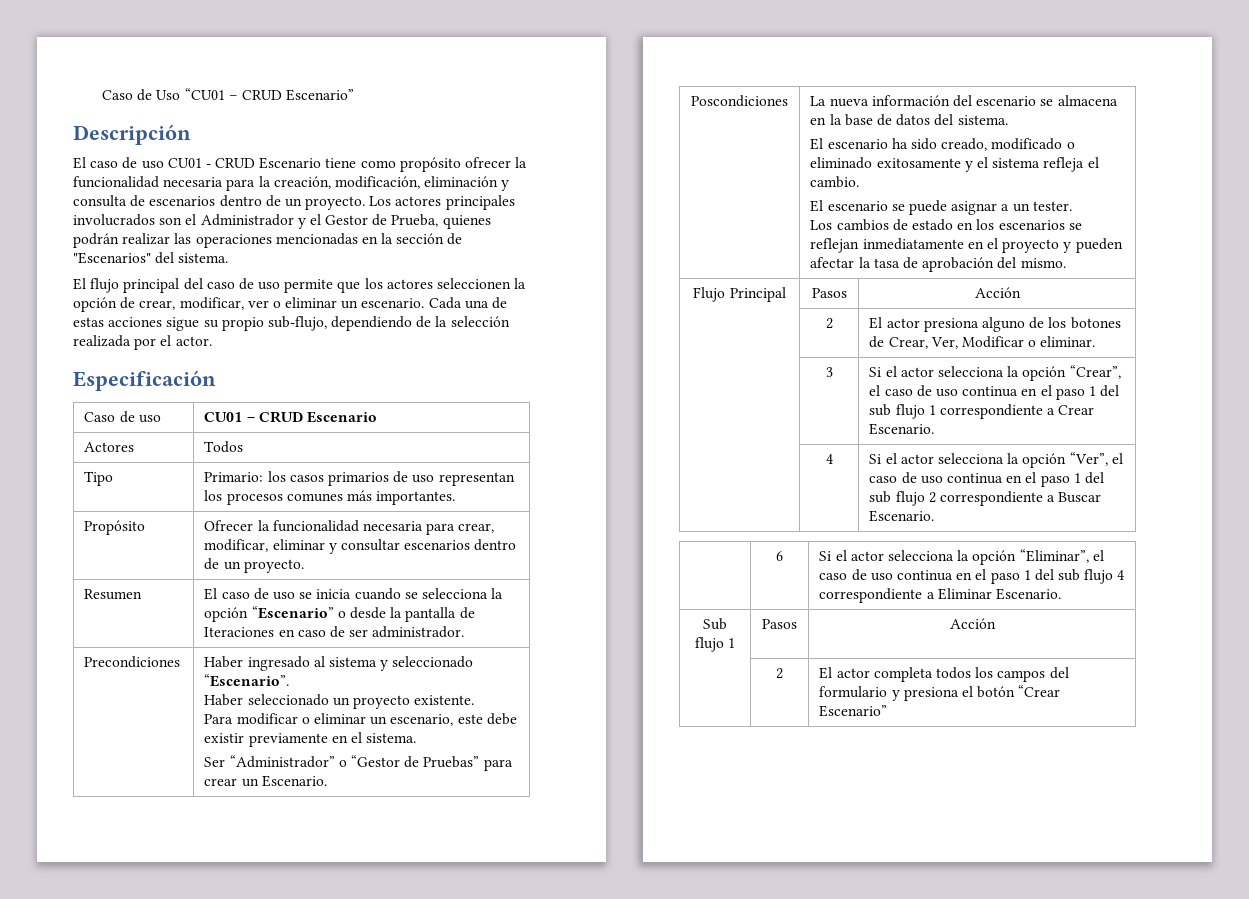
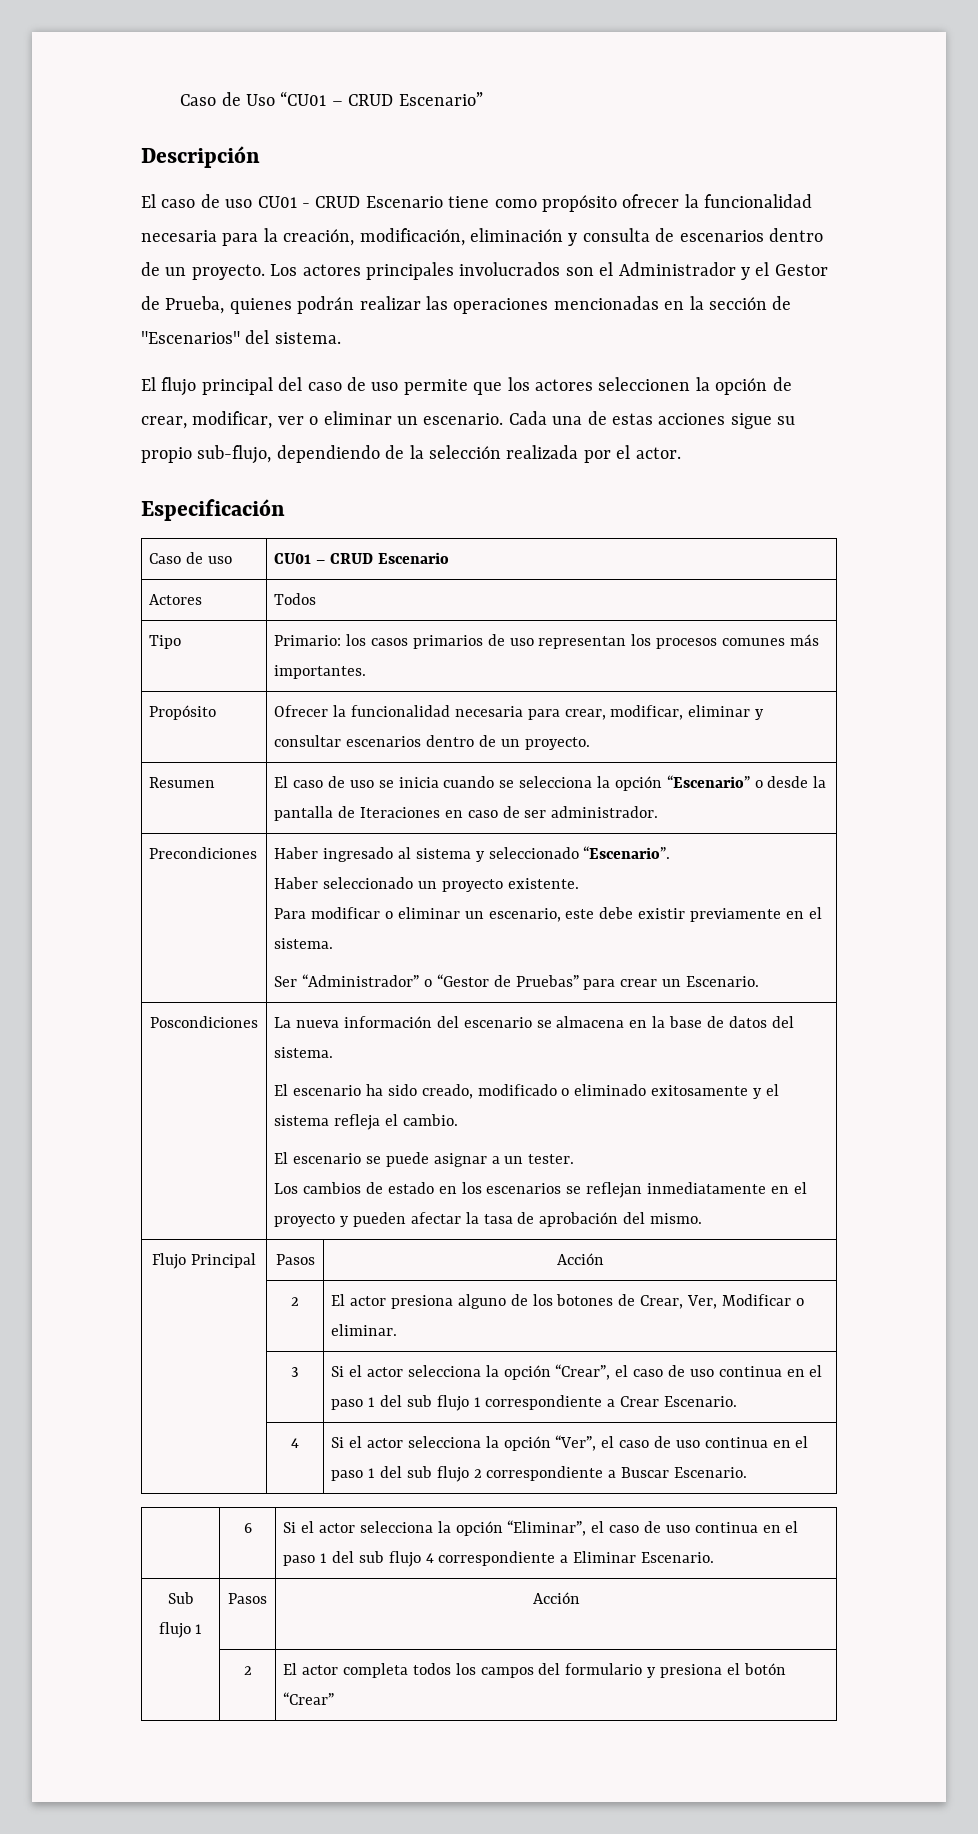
- | 2 | El actor completa todos los campos del formulario y presiona el botón “Crear Escenario”
+ | 2 | El actor completa todos los campos del formulario y presiona el botón “Crear”

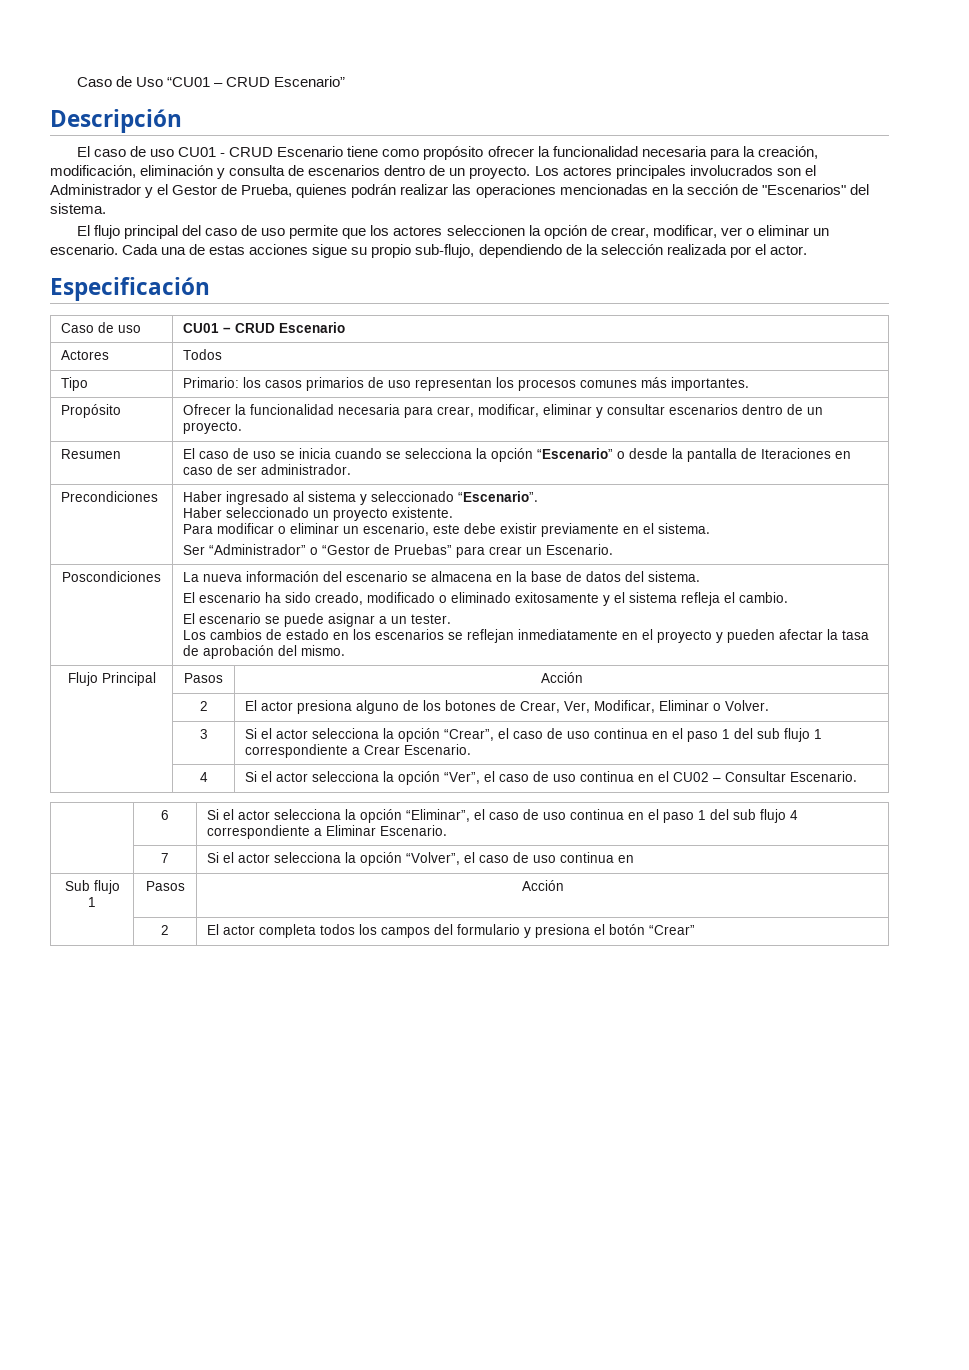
- | 2 | El actor presiona alguno de los botones de Crear, Ver, Modificar o eliminar.
+ | 2 | El actor presiona alguno de los botones de Crear, Ver, Modificar, Eliminar o Volver.
- | 4 | Si el actor selecciona la opción “Ver”, el caso de uso continua en el paso 1 del sub flujo 2 correspondiente a Buscar Escenario.
+ | 4 | Si el actor selecciona la opción “Ver”, el caso de uso continua en el CU02 – Consultar Escenario.
+ | 7 | Si el actor selecciona la opción “Volver”, el caso de uso continua en

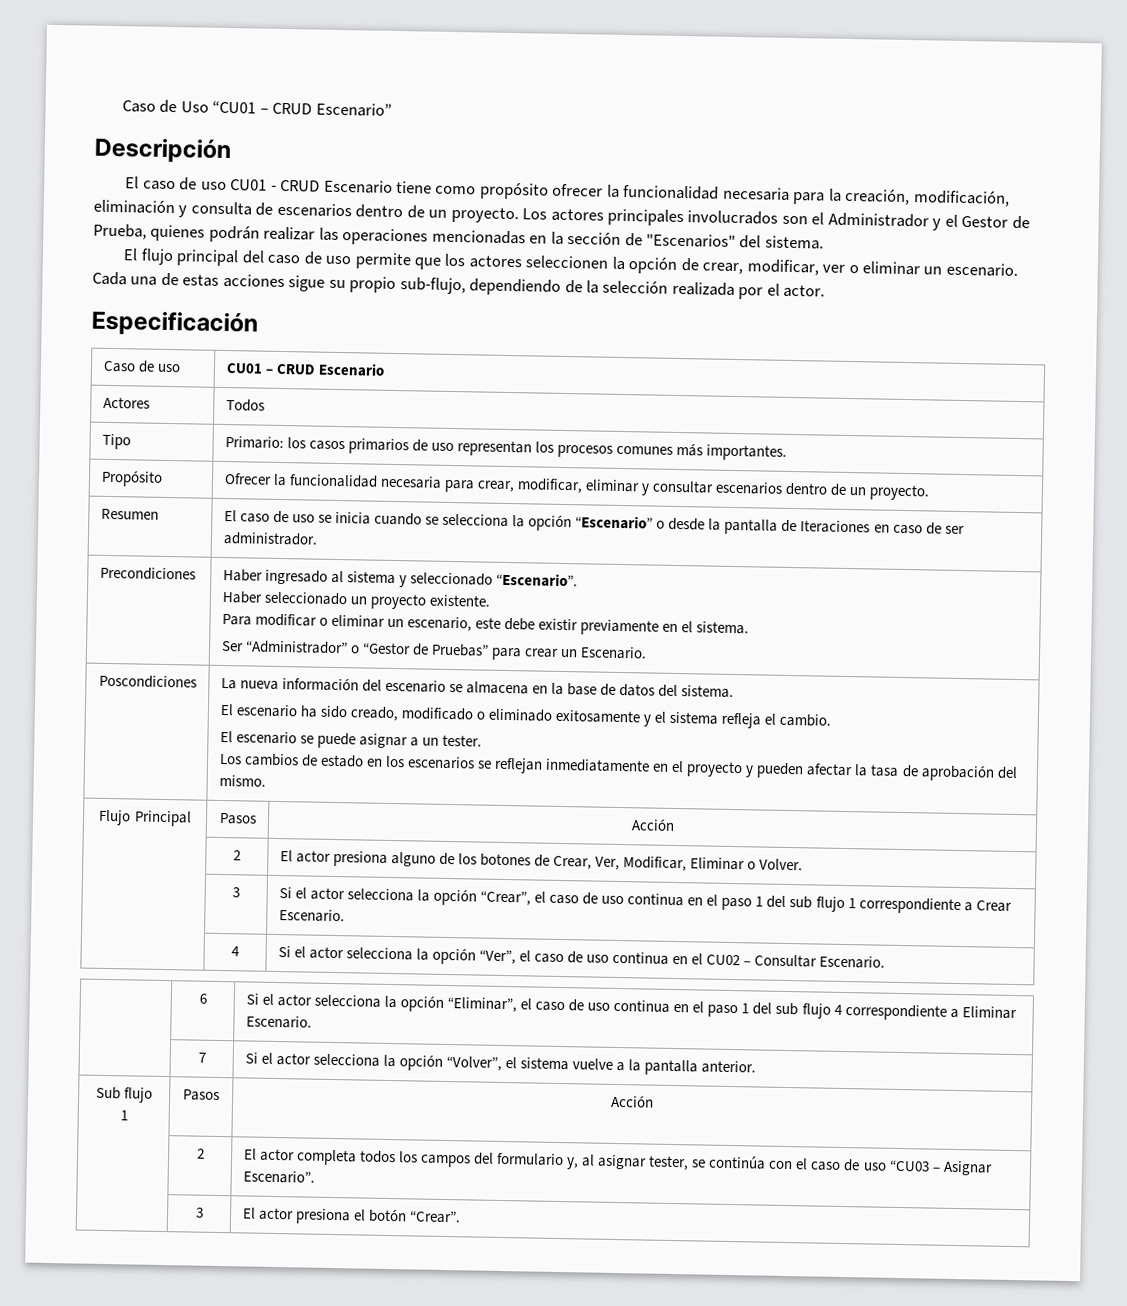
- | 7 | Si el actor selecciona la opción “Volver”, el caso de uso continua en
+ | 7 | Si el actor selecciona la opción “Volver”, el sistema vuelve a la pantalla anterior.
- | 2 | El actor completa todos los campos del formulario y presiona el botón “Crear”
+ | 2 | El actor completa todos los campos del formulario y, al asignar tester, se continúa con el caso de uso “CU03 – Asignar Escenario”.
+ | 3 | El actor presiona el botón “Crear”.

